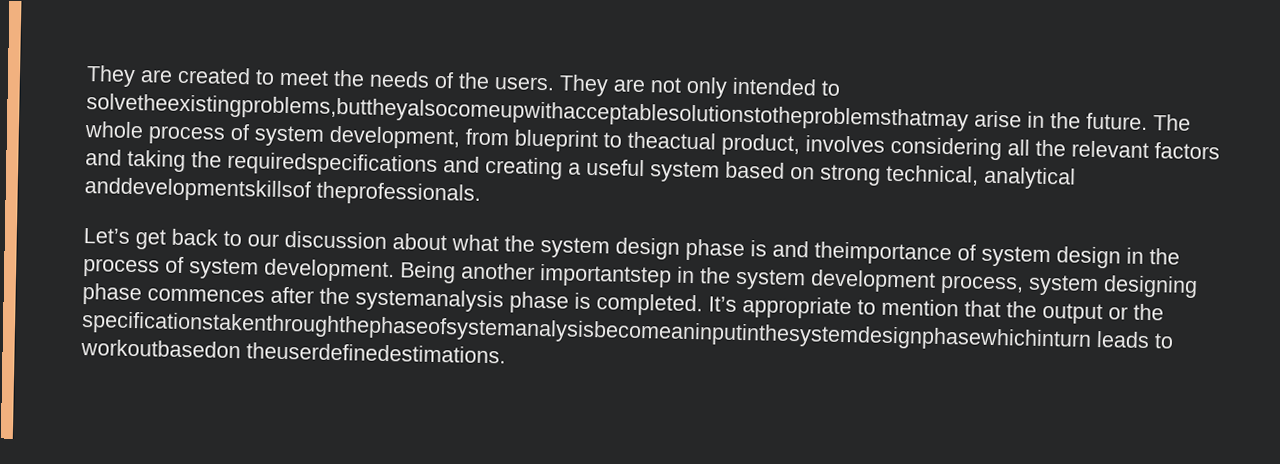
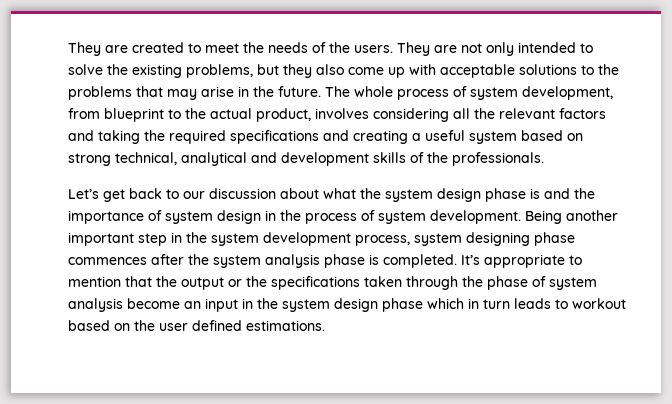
- They are not only intended to solvetheexistingproblems,buttheyalsocomeupwithacceptablesolutionstotheproblemsthatmay arise in the future.
+ They are not only intended to solve the existing problems, but they also come up with acceptable solutions to the problems that may arise in the future.
- The whole process of system development, from blueprint to theactual product, involves considering all the relevant factors and taking the requiredspecifications and creating a useful system based on strong technical, analytical anddevelopmentskillsof theprofessionals.
+ The whole process of system development, from blueprint to the actual product, involves considering all the relevant factors and taking the required specifications and creating a useful system based on strong technical, analytical and development skills of the professionals.
- Let’s get back to our discussion about what the system design phase is and theimportance of system design in the process of system development.
+ Let’s get back to our discussion about what the system design phase is and the importance of system design in the process of system development.
- Being another importantstep in the system development process, system designing phase commences after the systemanalysis phase is completed.
+ Being another important step in the system development process, system designing phase commences after the system analysis phase is completed.
- It’s appropriate to mention that the output or the specificationstakenthroughthephaseofsystemanalysisbecomeaninputinthesystemdesignphasewhichinturn leads to workoutbasedon theuserdefinedestimations.
+ It’s appropriate to mention that the output or the specifications taken through the phase of system analysis become an input in the system design phase which in turn leads to workout based on the user defined estimations.

